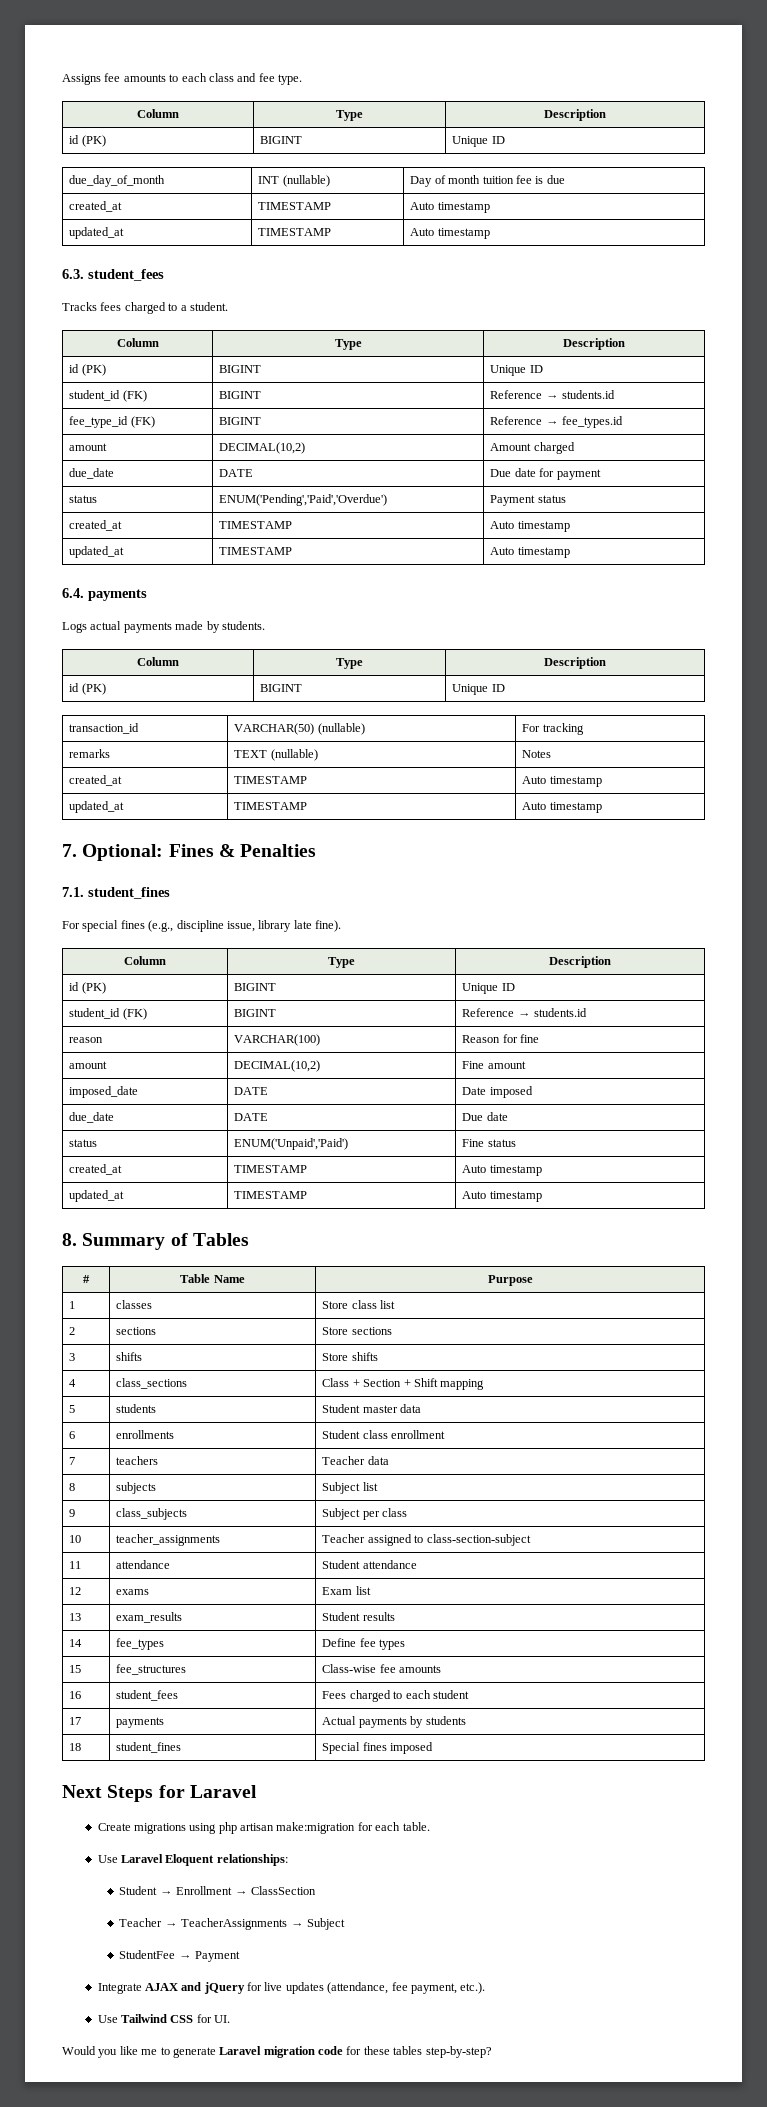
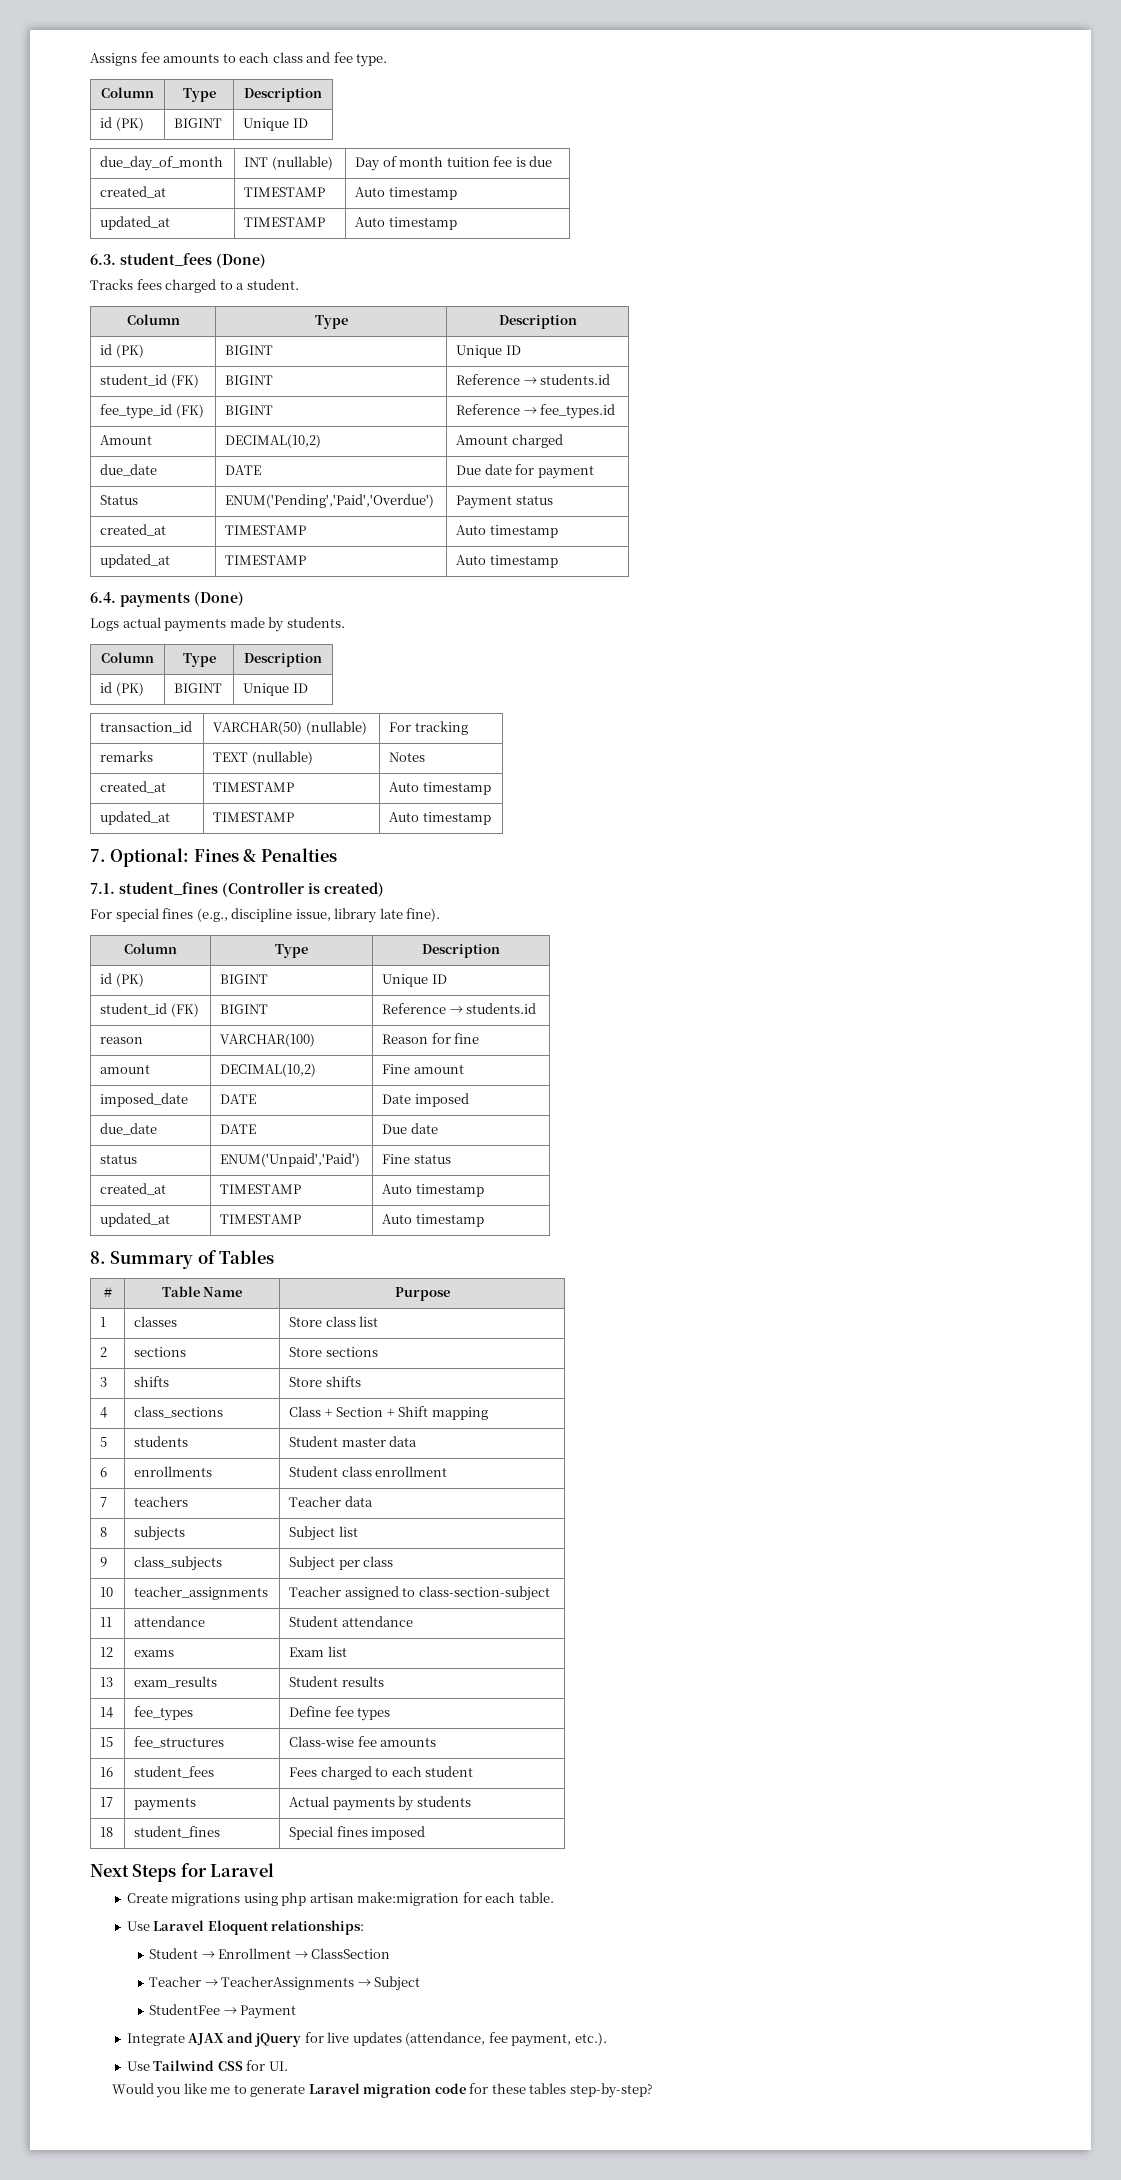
- 6.3. student_fees
+ 6.3. student_fees (Done)
- amount | DECIMAL(10,2) | Amount charged
+ Amount | DECIMAL(10,2) | Amount charged
- status | ENUM('Pending','Paid','Overdue') | Payment status
+ Status | ENUM('Pending','Paid','Overdue') | Payment status
- 6.4. payments
+ 6.4. payments (Done)
- 7.1. student_fines
+ 7.1. student_fines (Controller is created)

